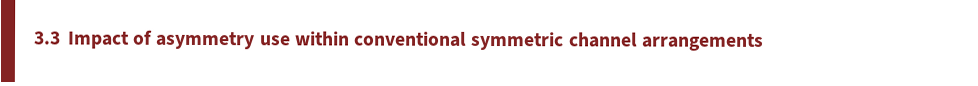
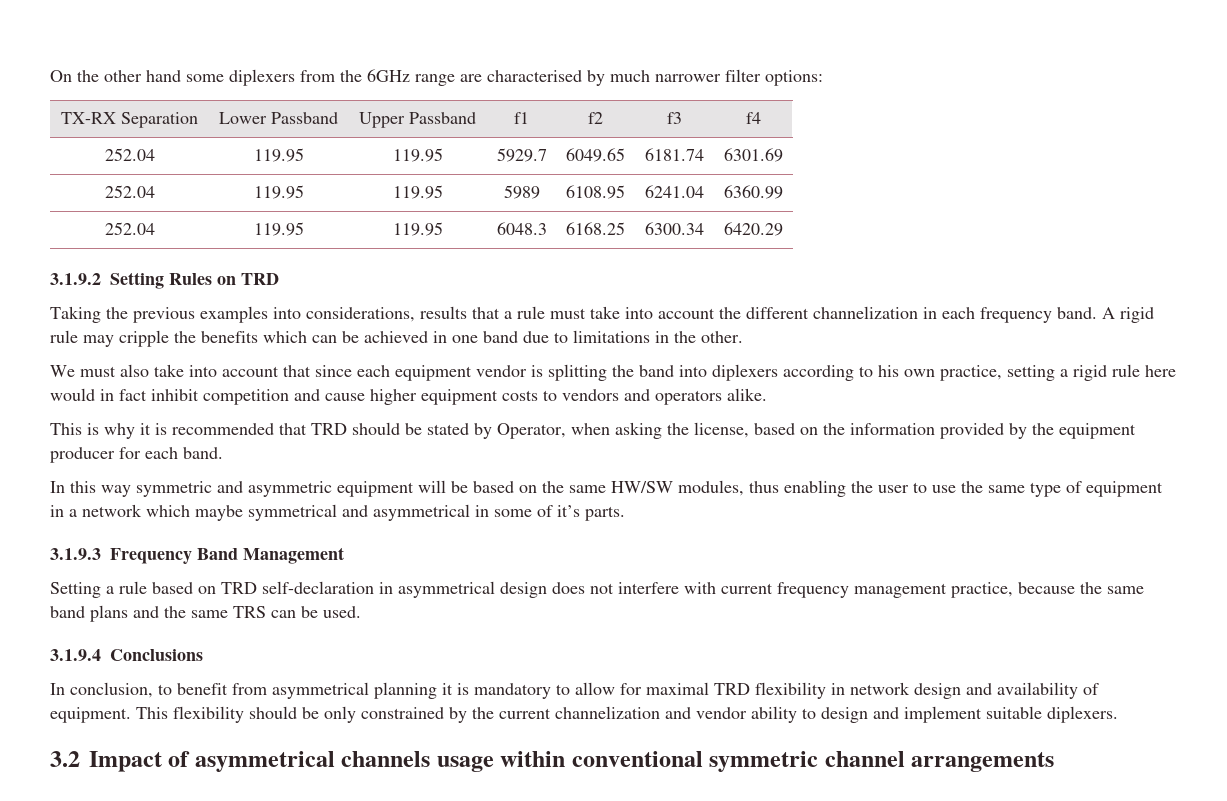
- 3.3 Impact of asymmetry use within conventional symmetric channel arrangements
+ On the other hand some diplexers from the 6GHz range are characterised by much narrower filter options:
+ TX-RX Separation | Lower Passband | Upper Passband | f1 | f2 | f3 | f4
+ 252.04 | 119.95 | 119.95 | 5929.7 | 6049.65 | 6181.74 | 6301.69
+ 252.04 | 119.95 | 119.95 | 5989 | 6108.95 | 6241.04 | 6360.99
+ 252.04 | 119.95 | 119.95 | 6048.3 | 6168.25 | 6300.34 | 6420.29
+ 3.1.9.2 Setting Rules on TRD
+ Taking the previous examples into considerations, results that a rule must take into account the different channelization in each frequency band. A rigid rule may cripple the benefits which can be achieved in one band due to limitations in the other.
+ We must also take into account that since each equipment vendor is splitting the band into diplexers according to his own practice, setting a rigid rule here would in fact inhibit competition and cause higher equipment costs to vendors and operators alike.
+ This is why it is recommended that TRD should be stated by Operator, when asking the license, based on the information provided by the equipment producer for each band.
+ In this way symmetric and asymmetric equipment will be based on the same HW/SW modules, thus enabling the user to use the same type of equipment in a network which maybe symmetrical and asymmetrical in some of it’s parts.
+ 3.1.9.3 Frequency Band Management
+ Setting a rule based on TRD self-declaration in asymmetrical design does not interfere with current frequency management practice, because the same band plans and the same TRS can be used.
+ 3.1.9.4 Conclusions
+ In conclusion, to benefit from asymmetrical planning it is mandatory to allow for maximal TRD flexibility in network design and availability of equipment. This flexibility should be only constrained by the current channelization and vendor ability to design and implement suitable diplexers.
+ 3.2 Impact of asymmetrical channels usage within conventional symmetric channel arrangements

